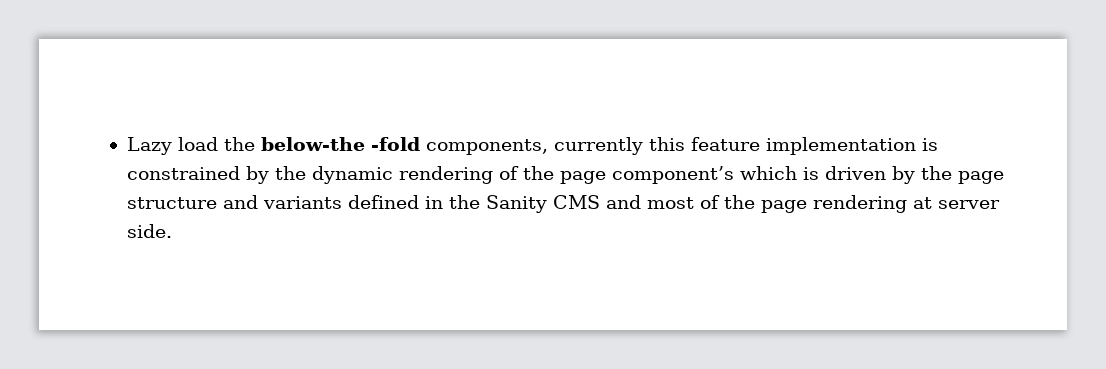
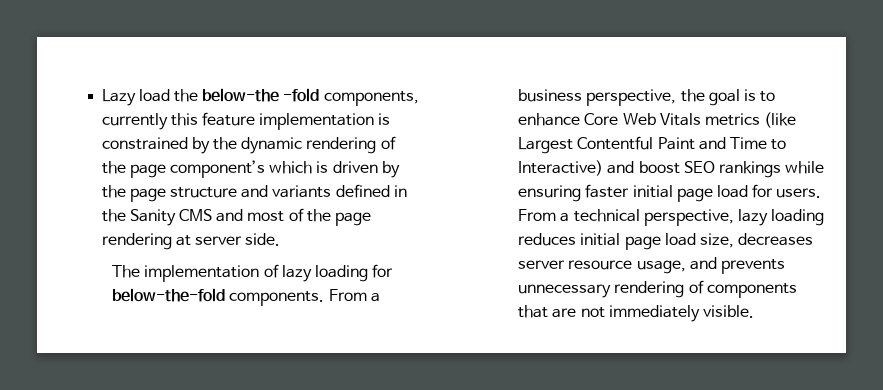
+ The implementation of lazy loading for below-the-fold components. From a business perspective, the goal is to enhance Core Web Vitals metrics (like Largest Contentful Paint and Time to Interactive) and boost SEO rankings while ensuring faster initial page load for users. From a technical perspective, lazy loading reduces initial page load size, decreases server resource usage, and prevents unnecessary rendering of components that are not immediately visible.

